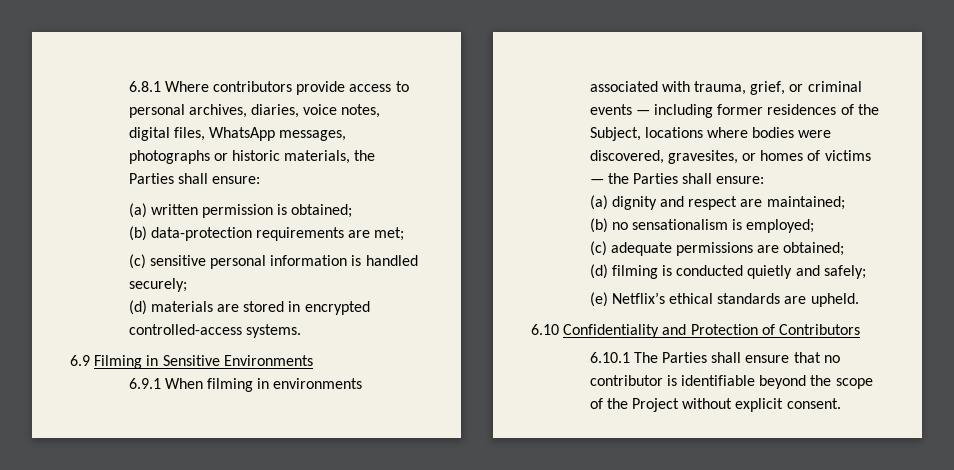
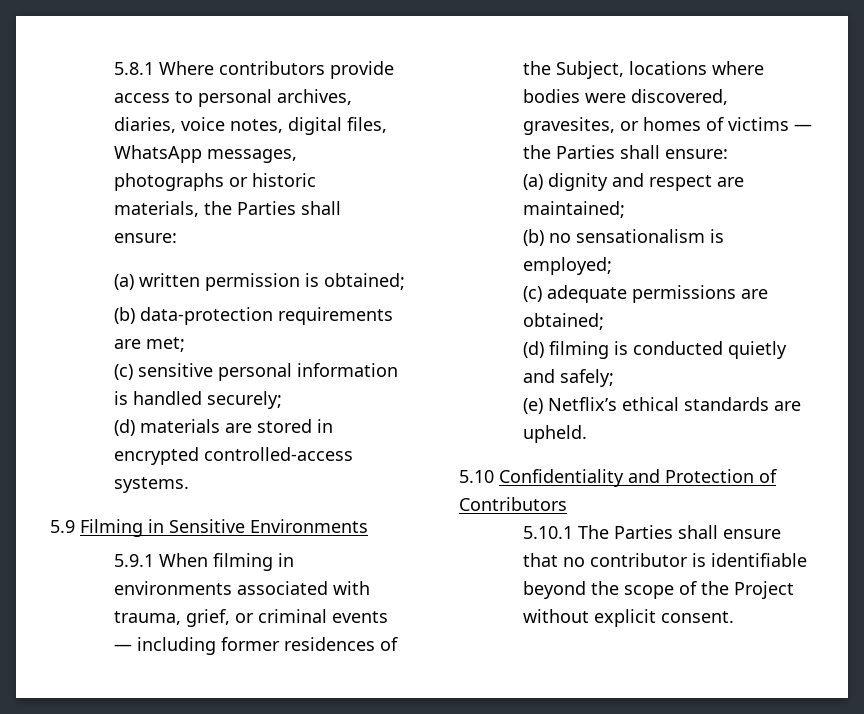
- 6.8.1 Where contributors provide access to personal archives, diaries, voice notes, digital files, WhatsApp messages, photographs or historic materials, the Parties shall ensure:
+ 5.8.1 Where contributors provide access to personal archives, diaries, voice notes, digital files, WhatsApp messages, photographs or historic materials, the Parties shall ensure:
- 6.9 Filming in Sensitive Environments
+ 5.9 Filming in Sensitive Environments
- 6.9.1 When filming in environments associated with trauma, grief, or criminal events — including former residences of the Subject, locations where bodies were discovered, gravesites, or homes of victims — the Parties shall ensure:
+ 5.9.1 When filming in environments associated with trauma, grief, or criminal events — including former residences of the Subject, locations where bodies were discovered, gravesites, or homes of victims — the Parties shall ensure:
- 6.10 Confidentiality and Protection of Contributors
+ 5.10 Confidentiality and Protection of Contributors
- 6.10.1 The Parties shall ensure that no contributor is identifiable beyond the scope of the Project without explicit consent.
+ 5.10.1 The Parties shall ensure that no contributor is identifiable beyond the scope of the Project without explicit consent.

